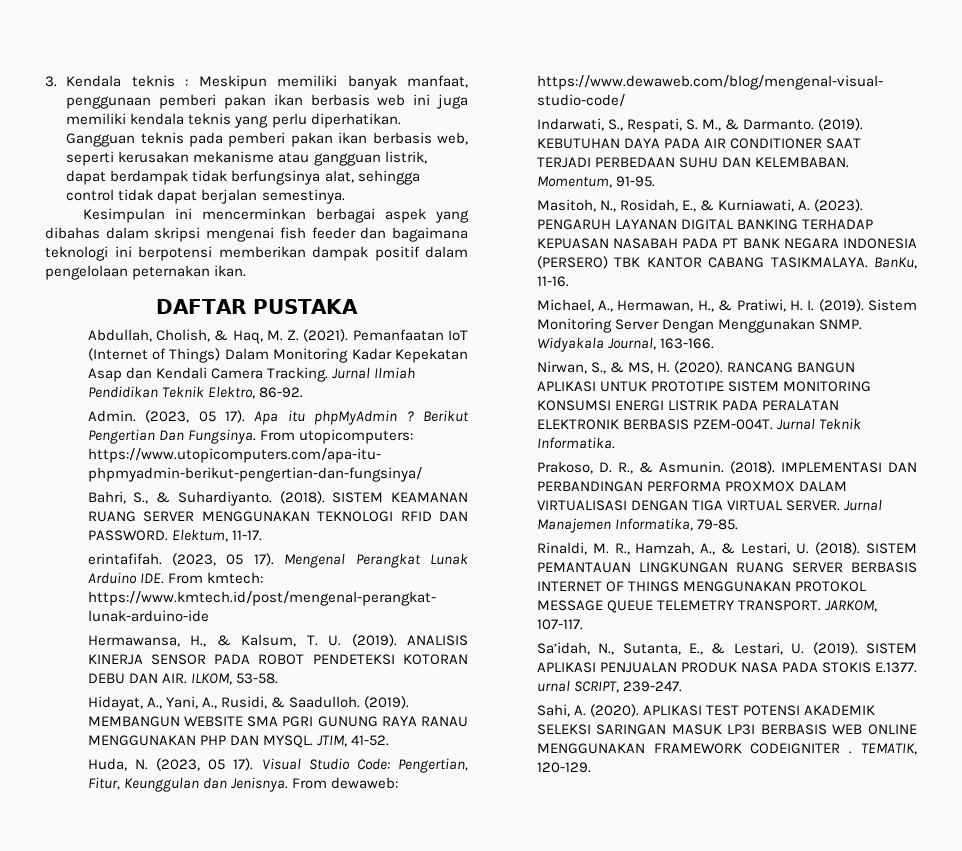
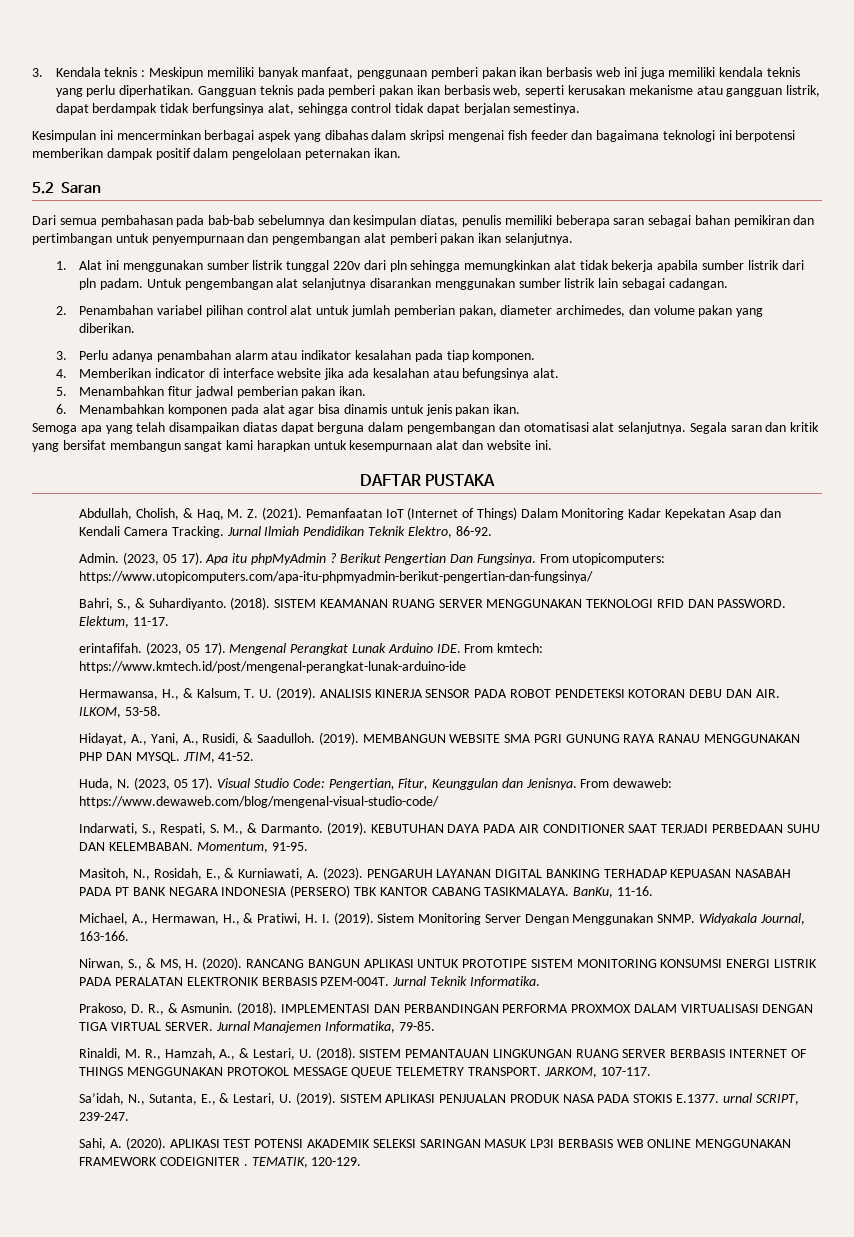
+ 5.2 Saran
+ Dari semua pembahasan pada bab-bab sebelumnya dan kesimpulan diatas, penulis memiliki beberapa saran sebagai bahan pemikiran dan pertimbangan untuk penyempurnaan dan pengembangan alat pemberi pakan ikan selanjutnya.
+ 1. Alat ini menggunakan sumber listrik tunggal 220v dari pln sehingga memungkinkan alat tidak bekerja apabila sumber listrik dari pln padam. Untuk pengembangan alat selanjutnya disarankan menggunakan sumber listrik lain sebagai cadangan.
+ 2. Penambahan variabel pilihan control alat untuk jumlah pemberian pakan, diameter archimedes, dan volume pakan yang diberikan.
+ 3. Perlu adanya penambahan alarm atau indikator kesalahan pada tiap komponen.
+ 4. Memberikan indicator di interface website jika ada kesalahan atau befungsinya alat.
+ 5. Menambahkan fitur jadwal pemberian pakan ikan.
+ 6. Menambahkan komponen pada alat agar bisa dinamis untuk jenis pakan ikan.
+ Semoga apa yang telah disampaikan diatas dapat berguna dalam pengembangan dan otomatisasi alat selanjutnya. Segala saran dan kritik yang bersifat membangun sangat kami harapkan untuk kesempurnaan alat dan website ini.

